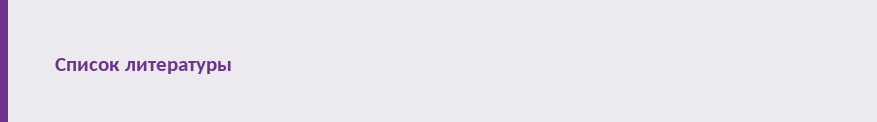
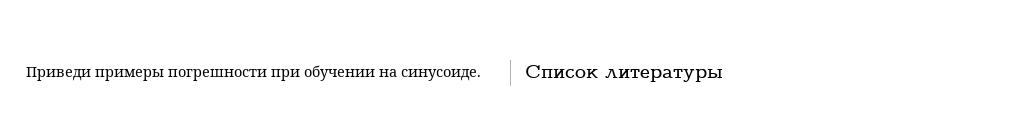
+ Приведи примеры погрешности при обучении на синусоиде.

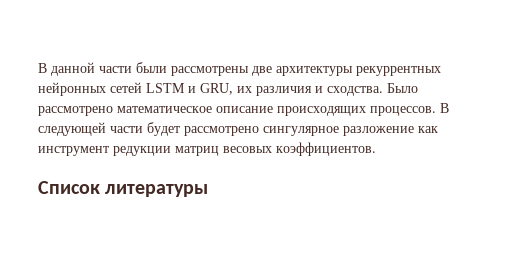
- Приведи примеры погрешности при обучении на синусоиде.
+ В данной части были рассмотрены две архитектуры рекуррентных нейронных сетей LSTM и GRU, их различия и сходства. Было рассмотрено математическое описание происходящих процессов. В следующей части будет рассмотрено сингулярное разложение как инструмент редукции матриц весовых коэффициентов.

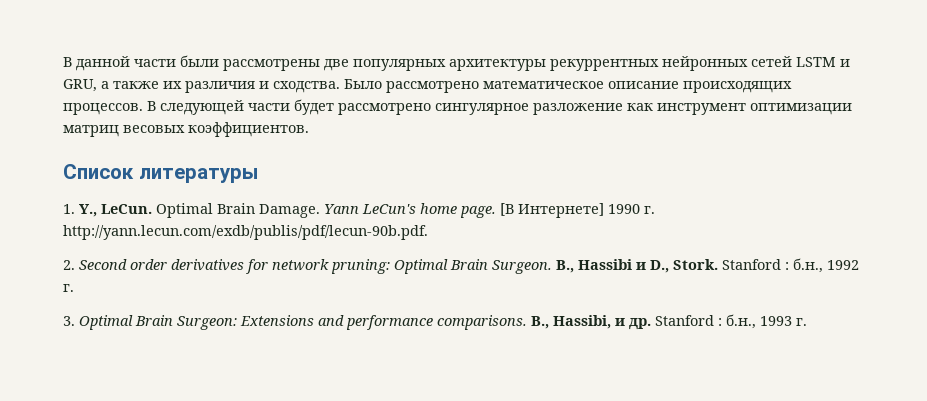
- В данной части были рассмотрены две архитектуры рекуррентных нейронных сетей LSTM и GRU, их различия и сходства.
+ В данной части были рассмотрены две популярных архитектуры рекуррентных нейронных сетей LSTM и GRU, а также их различия и сходства.
- В следующей части будет рассмотрено сингулярное разложение как инструмент редукции матриц весовых коэффициентов.
+ В следующей части будет рассмотрено сингулярное разложение как инструмент оптимизации матриц весовых коэффициентов.
+ 1. Y., LeCun. Optimal Brain Damage. Yann LeCun's home page. [В Интернете] 1990 г. http://yann.lecun.com/exdb/publis/pdf/lecun-90b.pdf.
+ 2. Second order derivatives for network pruning: Optimal Brain Surgeon. B., Hassibi и D., Stork. Stanford : б.н., 1992 г.
+ 3. Optimal Brain Surgeon: Extensions and performance comparisons. B., Hassibi, и др. Stanford : б.н., 1993 г.

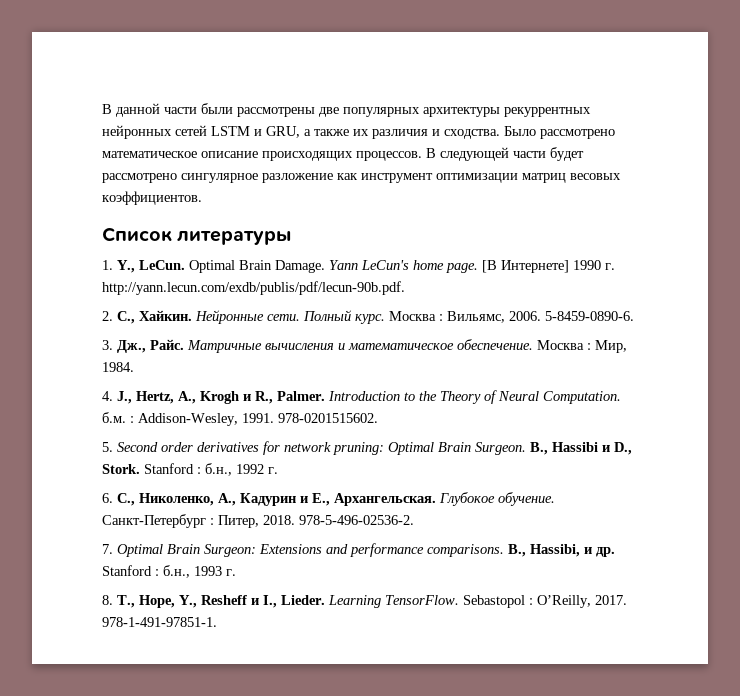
- 2. Second order derivatives for network pruning: Optimal Brain Surgeon.
+ 2. С., Хайкин. Нейронные сети. Полный курс. Москва : Вильямс, 2006. 5-8459-0890-6.
+ 3. Дж., Райс. Матричные вычисления и математическое обеспечение. Москва : Мир, 1984.
+ 4. J., Hertz, A., Krogh и R., Palmer. Introduction to the Theory of Neural Computation. б.м. : Addison-Wesley, 1991. 978-0201515602.
+ 5. Second order derivatives for network pruning: Optimal Brain Surgeon.
- 3. Optimal Brain Surgeon: Extensions and performance comparisons.
+ 6. С., Николенко, А., Кадурин и Е., Архангельская. Глубокое обучение. Санкт-Петербург : Питер, 2018. 978-5-496-02536-2.
+ 7. Optimal Brain Surgeon: Extensions and performance comparisons.
+ 8. T., Hope, Y., Resheff и I., Lieder. Learning TensorFlow. Sebastopol : O’Reilly, 2017. 978-1-491-97851-1.

